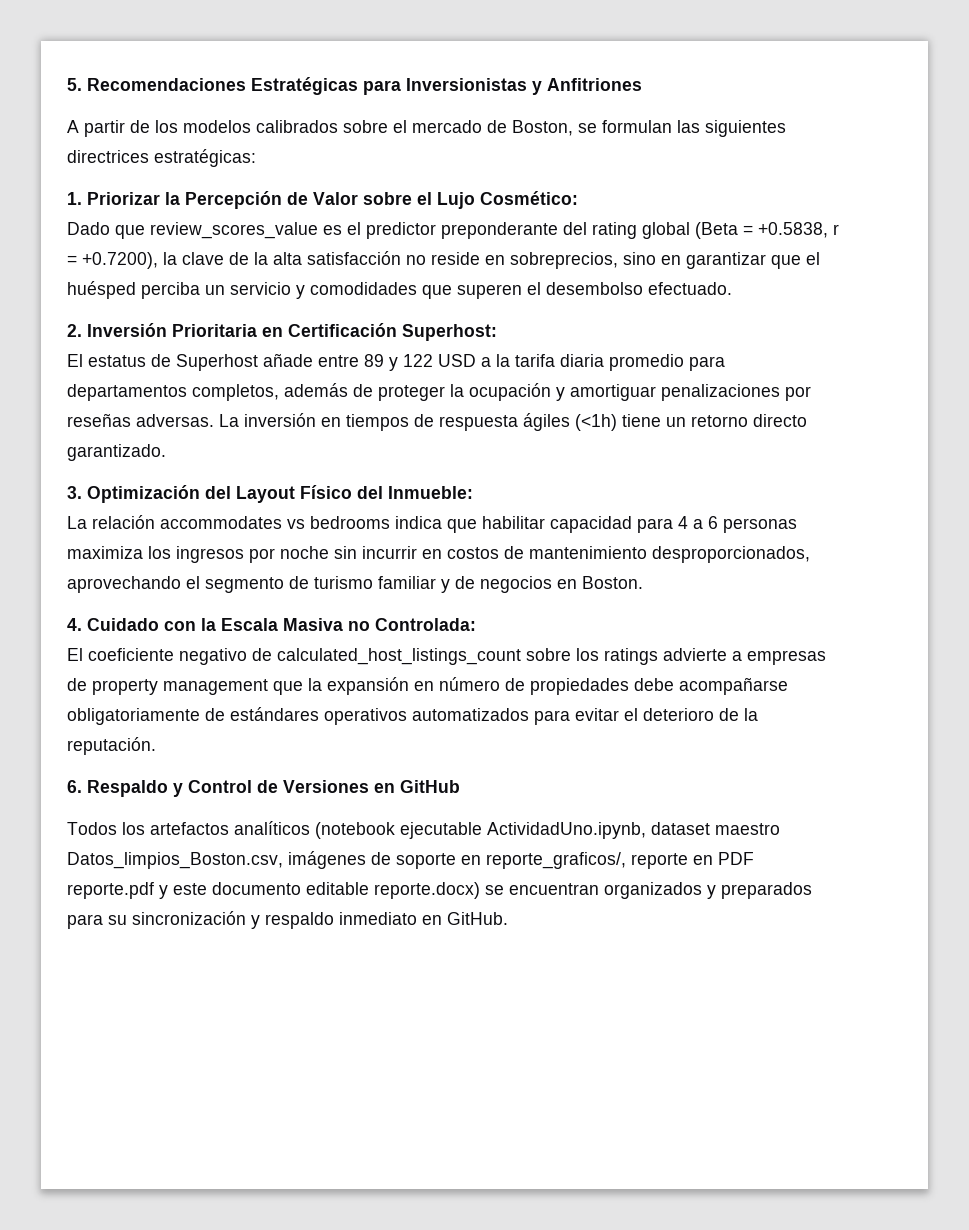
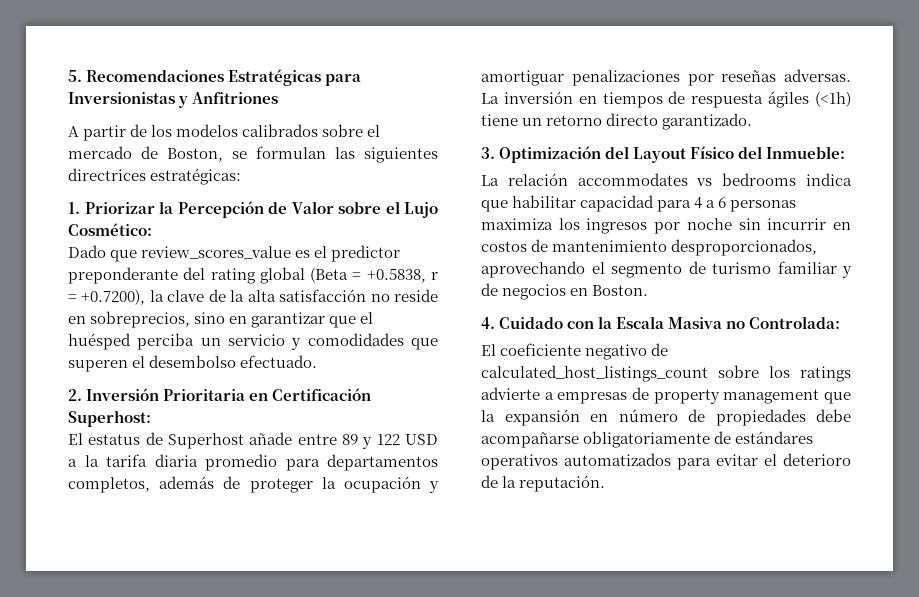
- 6. Respaldo y Control de Versiones en GitHub
- Todos los artefactos analíticos (notebook ejecutable ActividadUno.ipynb, dataset maestro Datos_limpios_Boston.csv, imágenes de soporte en reporte_graficos/, reporte en PDF reporte.pdf y este documento editable reporte.docx) se encuentran organizados y preparados para su sincronización y respaldo inmediato en GitHub.

